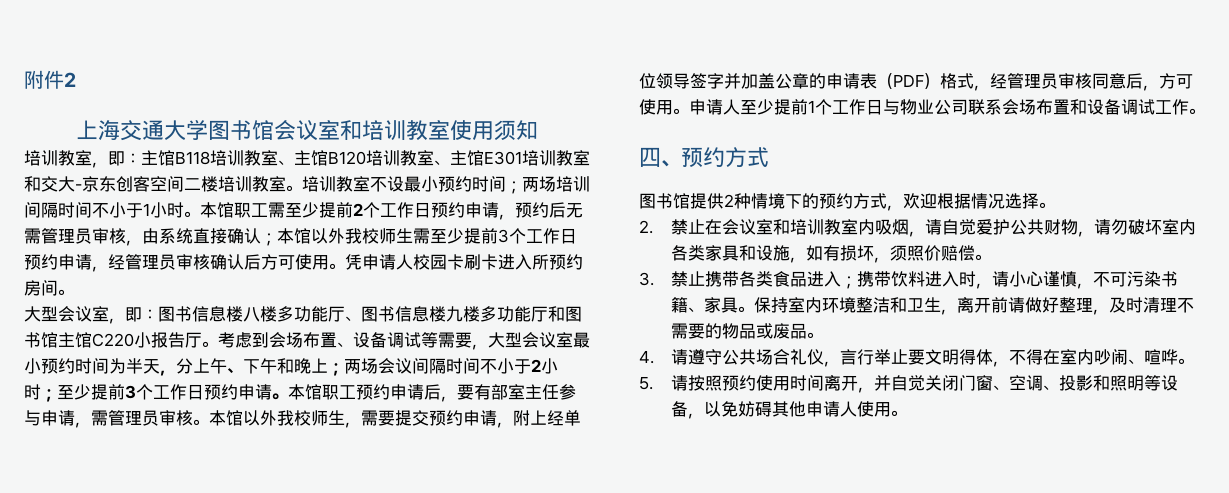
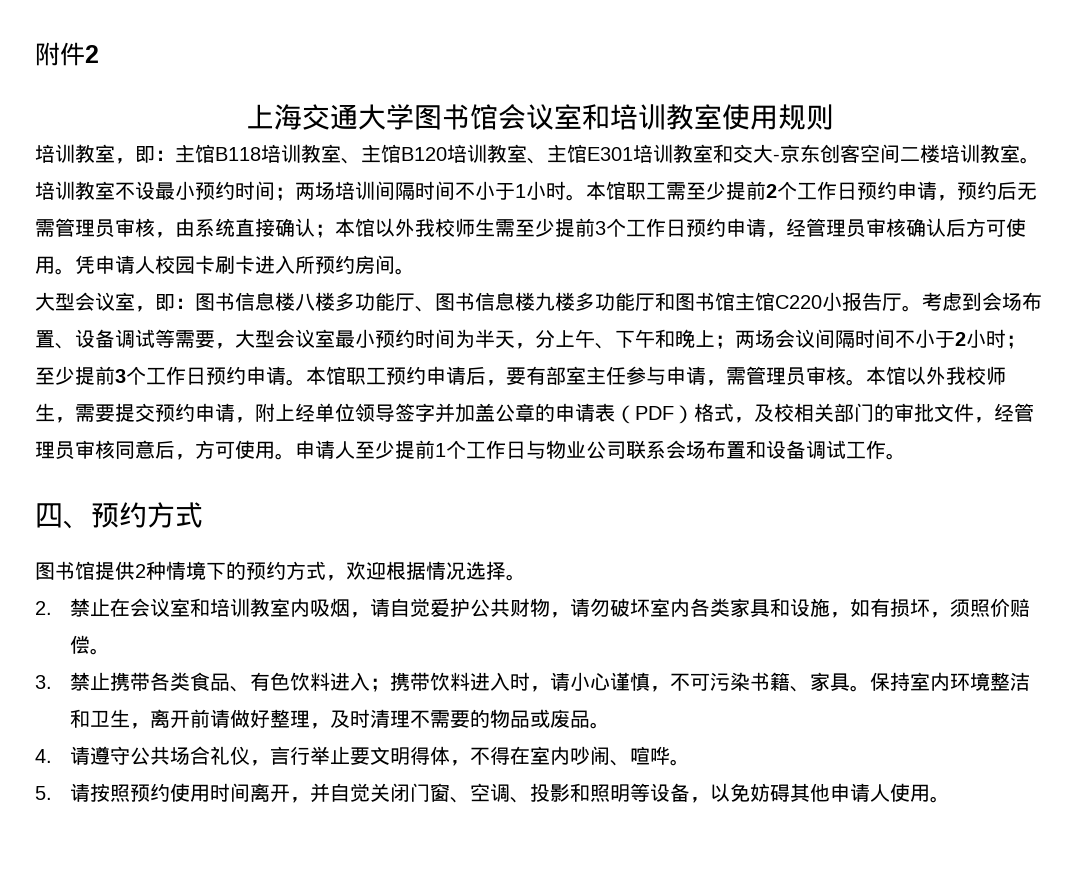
- 上海交通大学图书馆会议室和培训教室使用须知
+ 上海交通大学图书馆会议室和培训教室使用规则
- 本馆以外我校师生，需要提交预约申请，附上经单位领导签字并加盖公章的申请表（PDF）格式，经管理员审核同意后，方可使用。
+ 本馆以外我校师生，需要提交预约申请，附上经单位领导签字并加盖公章的申请表（PDF）格式，及校相关部门的审批文件，经管理员审核同意后，方可使用。
- 3.禁止携带各类食品进入；携带饮料进入时，请小心谨慎，不可污染书籍、家具。
+ 3.禁止携带各类食品、有色饮料进入；携带饮料进入时，请小心谨慎，不可污染书籍、家具。

